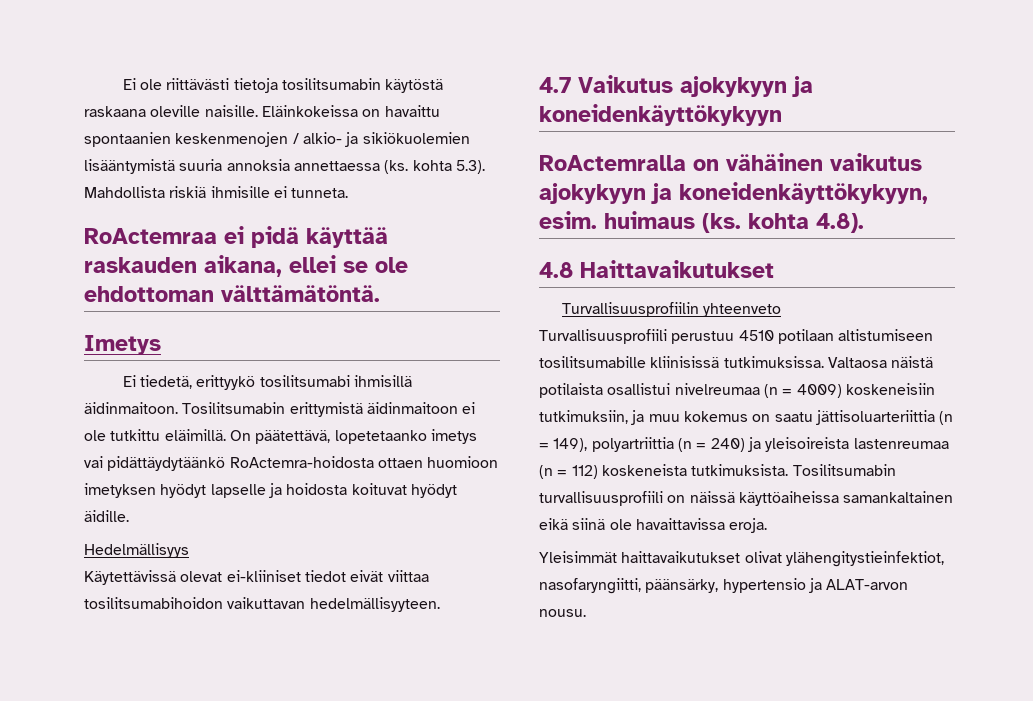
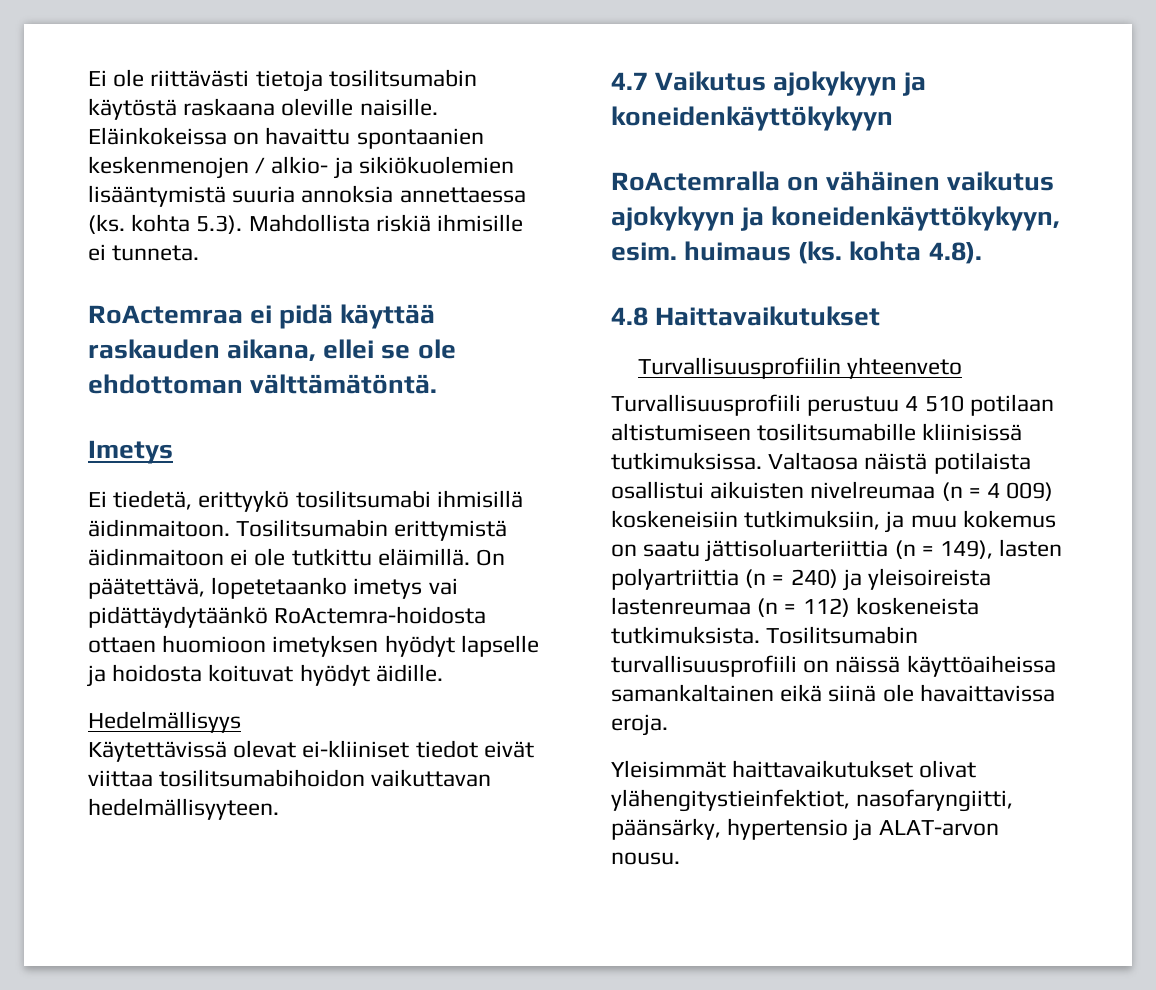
- Turvallisuusprofiili perustuu 4510 potilaan altistumiseen tosilitsumabille kliinisissä tutkimuksissa.
+ Turvallisuusprofiili perustuu 4 510 potilaan altistumiseen tosilitsumabille kliinisissä tutkimuksissa.
- Valtaosa näistä potilaista osallistui nivelreumaa (n = 4009) koskeneisiin tutkimuksiin, ja muu kokemus on saatu jättisoluarteriittia (n = 149), polyartriittia (n = 240) ja yleisoireista lastenreumaa (n = 112) koskeneista tutkimuksista.
+ Valtaosa näistä potilaista osallistui aikuisten nivelreumaa (n = 4 009) koskeneisiin tutkimuksiin, ja muu kokemus on saatu jättisoluarteriittia (n = 149), lasten polyartriittia (n = 240) ja yleisoireista lastenreumaa (n = 112) koskeneista tutkimuksista.

